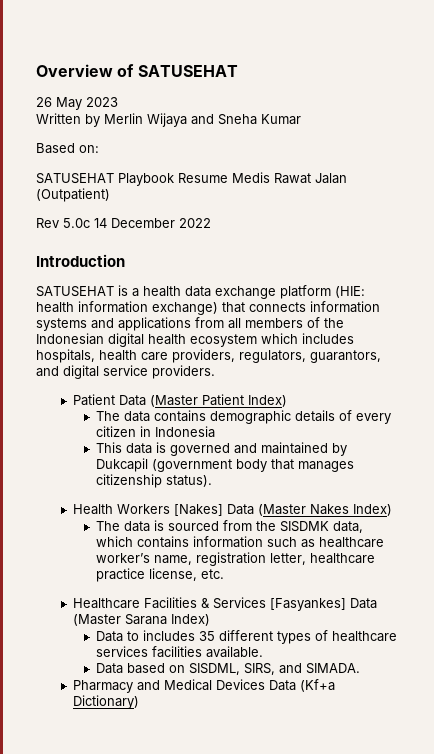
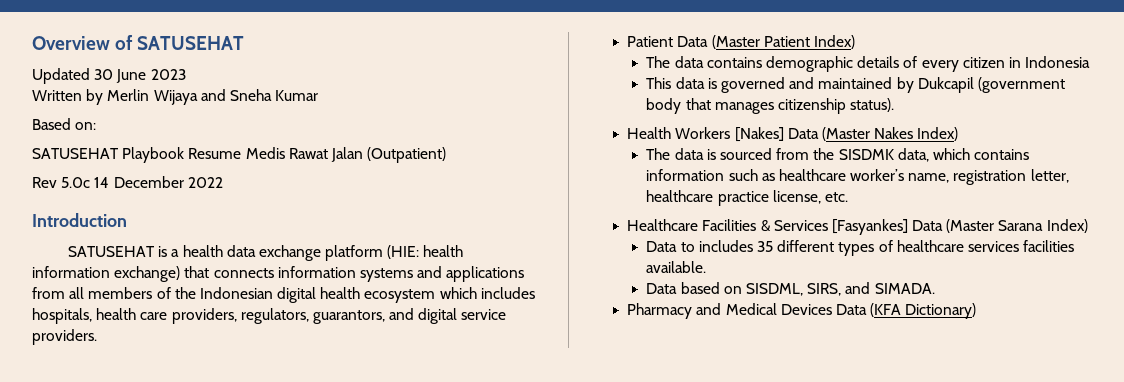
- 26 May 2023
+ Updated 30 June 2023
- Pharmacy and Medical Devices Data (Kf+a Dictionary)
+ Pharmacy and Medical Devices Data (KFA Dictionary)

